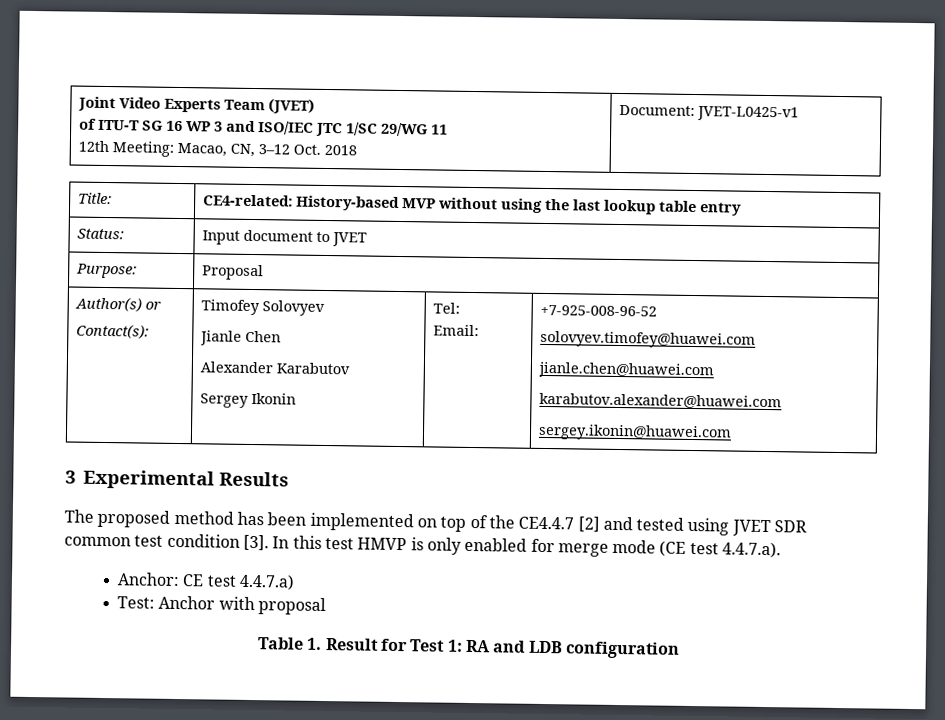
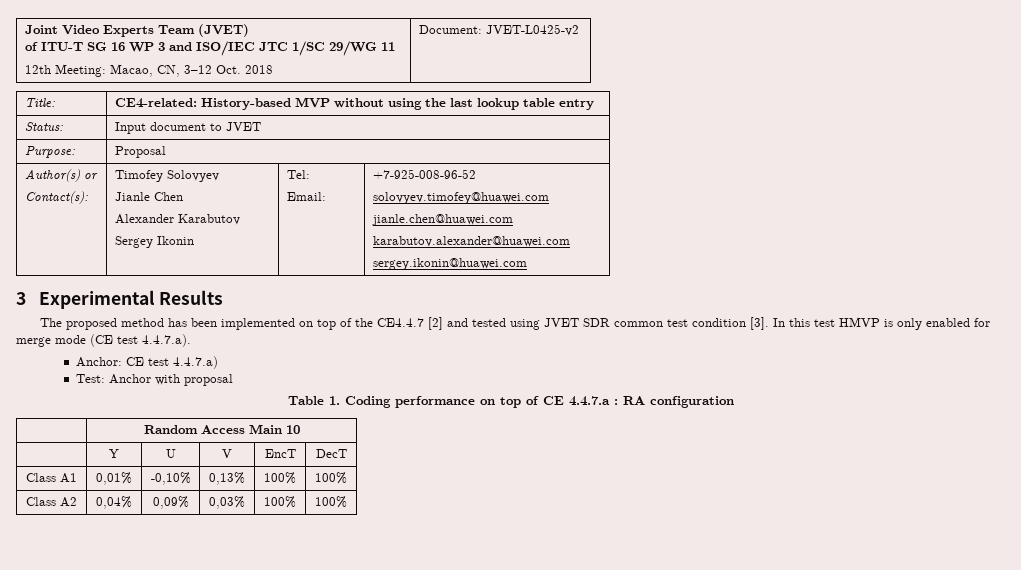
  Joint Video Experts Team (JVET)
  of ITU-T SG 16 WP 3 and ISO/IEC JTC 1/SC 29/WG 11
- 12th Meeting: Macao, CN, 3–12 Oct. 2018 | Document: JVET-L0425-v1
+ 12th Meeting: Macao, CN, 3–12 Oct. 2018 | Document: JVET-L0425-v2
- Table 1. Result for Test 1: RA and LDB configuration
+ Table 1. Coding performance on top of CE 4.4.7.a : RA configuration
+ | Random Access Main 10
+ | Y | U | V | EncT | DecT
+ Class A1 | 0,01% | -0,10% | 0,13% | 100% | 100%
+ Class A2 | 0,04% | 0,09% | 0,03% | 100% | 100%

